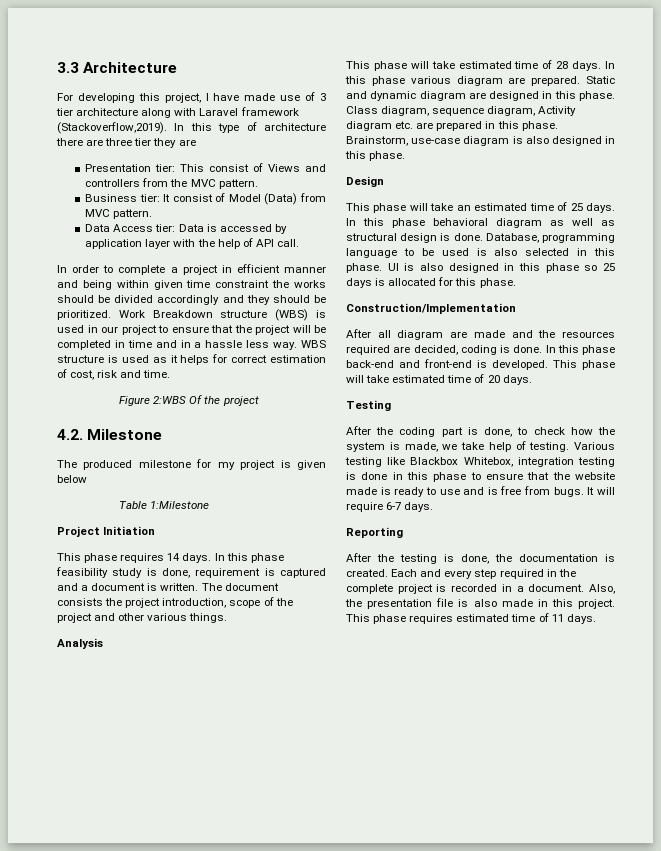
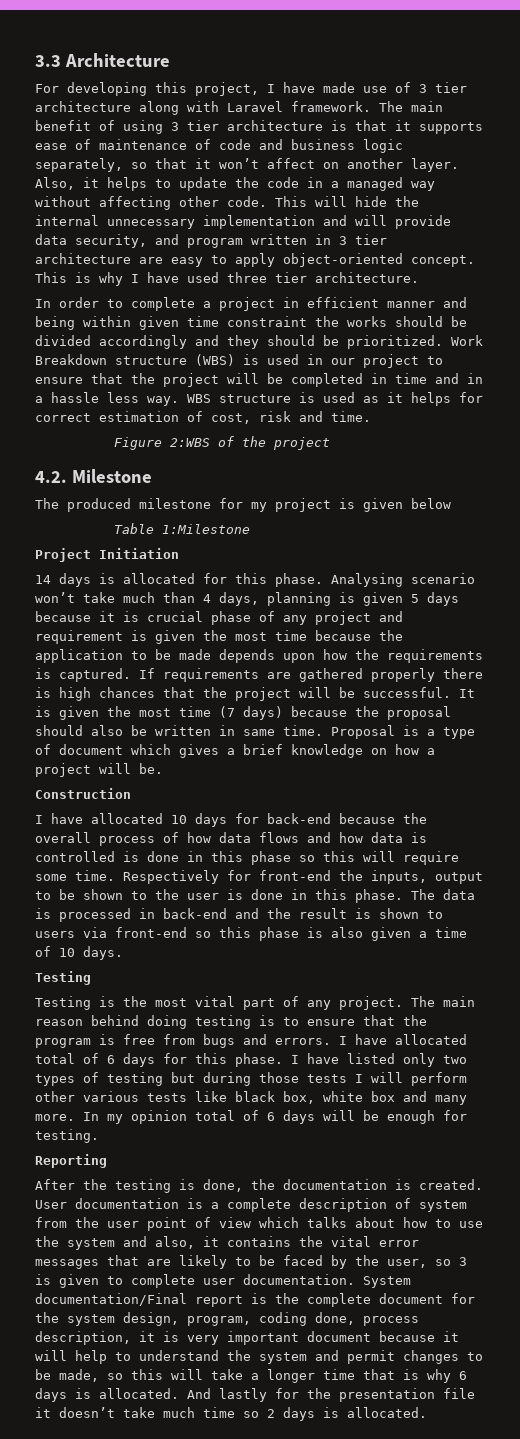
- For developing this project, I have made use of 3 tier architecture along with Laravel framework (Stackoverflow,2019). In this type of architecture there are three tier they are
- Presentation tier: This consist of Views and controllers from the MVC pattern.
- Business tier: It consist of Model (Data) from MVC pattern.
- Data Access tier: Data is accessed by application layer with the help of API call.
+ For developing this project, I have made use of 3 tier architecture along with Laravel framework. The main benefit of using 3 tier architecture is that it supports ease of maintenance of code and business logic separately, so that it won’t affect on another layer. Also, it helps to update the code in a managed way without affecting other code. This will hide the internal unnecessary implementation and will provide data security, and program written in 3 tier architecture are easy to apply object-oriented concept. This is why I have used three tier architecture.
- Figure 2:WBS Of the project
+ Figure 2:WBS of the project
- This phase requires 14 days. In this phase feasibility study is done, requirement is captured and a document is written. The document consists the project introduction, scope of the project and other various things.
- Analysis
- This phase will take estimated time of 28 days. In this phase various diagram are prepared. Static and dynamic diagram are designed in this phase. Class diagram, sequence diagram, Activity diagram etc. are prepared in this phase. Brainstorm, use-case diagram is also designed in this phase.
- Design
- This phase will take an estimated time of 25 days. In this phase behavioral diagram as well as structural design is done. Database, programming language to be used is also selected in this phase. UI is also designed in this phase so 25 days is allocated for this phase.
- Construction/Implementation
- After all diagram are made and the resources required are decided, coding is done. In this phase back-end and front-end is developed. This phase will take estimated time of 20 days.
+ 14 days is allocated for this phase. Analysing scenario won’t take much than 4 days, planning is given 5 days because it is crucial phase of any project and requirement is given the most time because the application to be made depends upon how the requirements is captured. If requirements are gathered properly there is high chances that the project will be successful. It is given the most time (7 days) because the proposal should also be written in same time. Proposal is a type of document which gives a brief knowledge on how a project will be.
+ Construction
+ I have allocated 10 days for back-end because the overall process of how data flows and how data is controlled is done in this phase so this will require some time. Respectively for front-end the inputs, output to be shown to the user is done in this phase. The data is processed in back-end and the result is shown to users via front-end so this phase is also given a time of 10 days.
  Testing
- After the coding part is done, to check how the system is made, we take help of testing. Various testing like Blackbox Whitebox, integration testing is done in this phase to ensure that the website made is ready to use and is free from bugs. It will require 6-7 days.
+ Testing is the most vital part of any project. The main reason behind doing testing is to ensure that the program is free from bugs and errors. I have allocated total of 6 days for this phase. I have listed only two types of testing but during those tests I will perform other various tests like black box, white box and many more. In my opinion total of 6 days will be enough for testing.
- Each and every step required in the complete project is recorded in a document. Also, the presentation file is also made in this project. This phase requires estimated time of 11 days.
+ User documentation is a complete description of system from the user point of view which talks about how to use the system and also, it contains the vital error messages that are likely to be faced by the user, so 3 is given to complete user documentation. System documentation/Final report is the complete document for the system design, program, coding done, process description, it is very important document because it will help to understand the system and permit changes to be made, so this will take a longer time that is why 6 days is allocated. And lastly for the presentation file it doesn’t take much time so 2 days is allocated.

